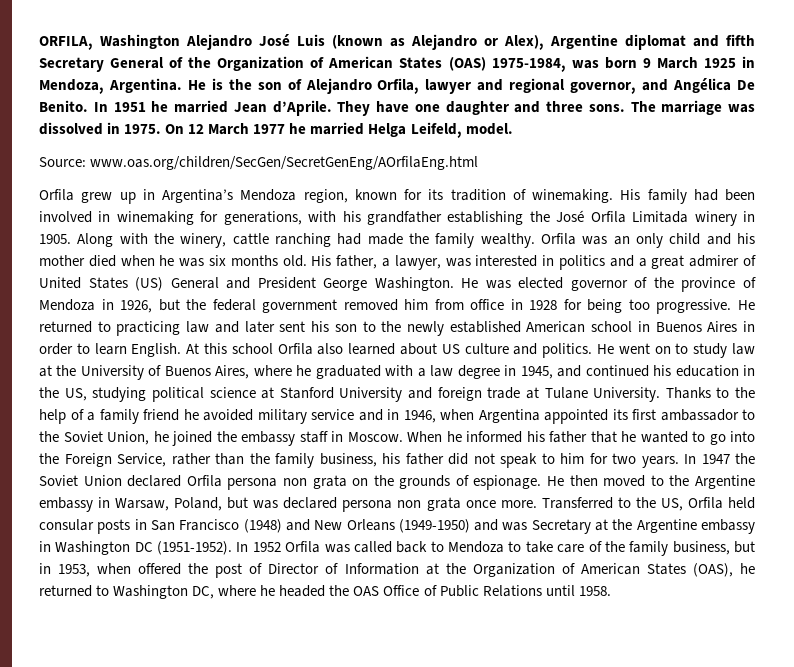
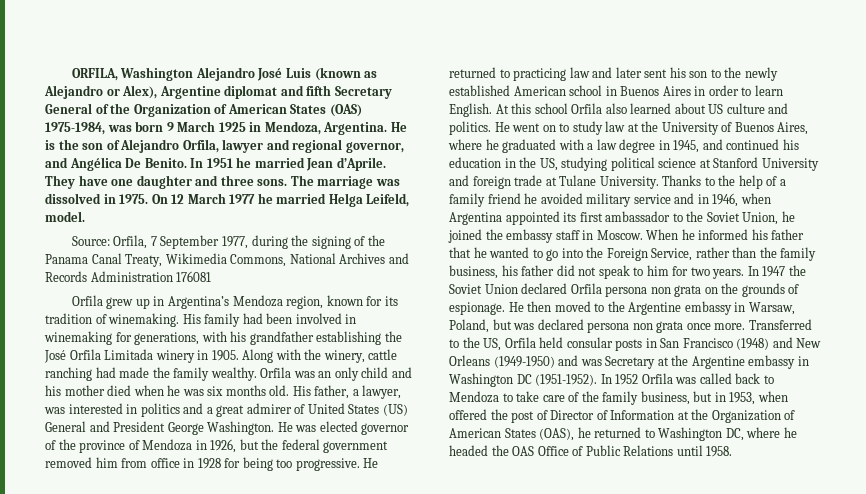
- Source: www.oas.org/children/SecGen/SecretGenEng/AOrfilaEng.html
+ Source: Orfila, 7 September 1977, during the signing of the Panama Canal Treaty, Wikimedia Commons, National Archives and Records Administration 176081

